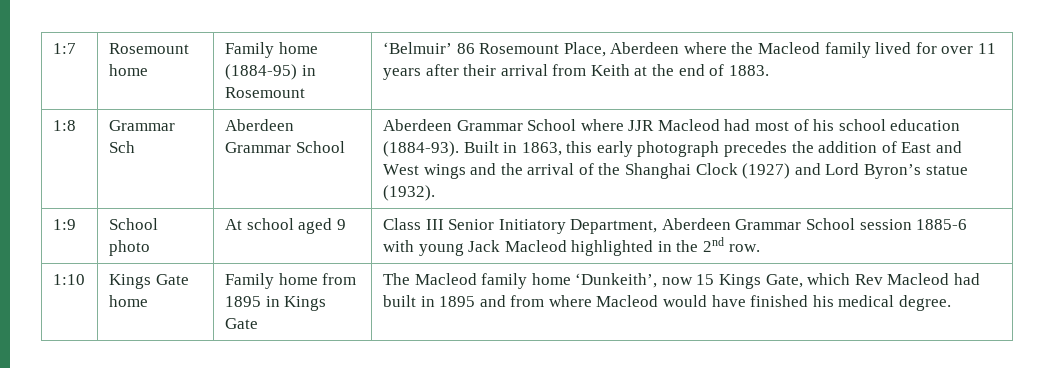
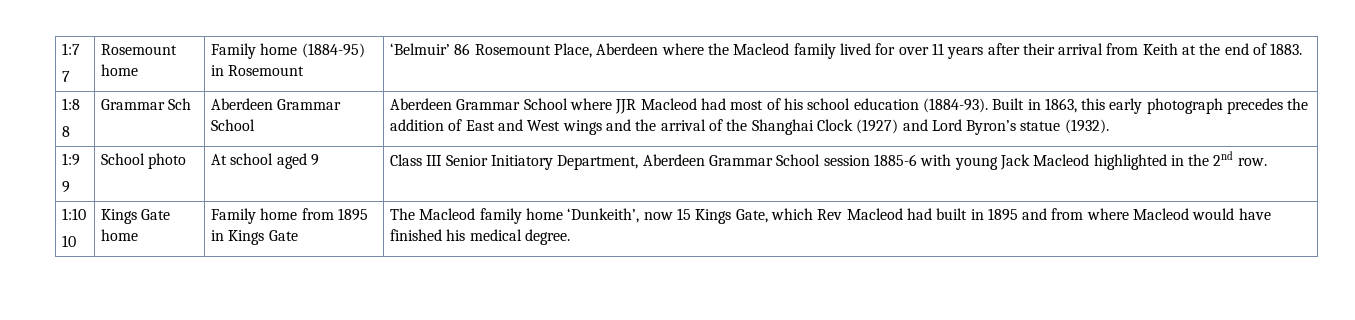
- 1:7 | Rosemount home | Family home (1884-95) in Rosemount | ‘Belmuir’ 86 Rosemount Place, Aberdeen where the Macleod family lived for over 11 years after their arrival from Keith at the end of 1883.
+ 1:7
+ 7 | Rosemount home | Family home (1884-95) in Rosemount | ‘Belmuir’ 86 Rosemount Place, Aberdeen where the Macleod family lived for over 11 years after their arrival from Keith at the end of 1883.
+ 8
- 1:9 | School photo | At school aged 9 | Class III Senior Initiatory Department, Aberdeen Grammar School session 1885-6 with young Jack Macleod highlighted in the 2nd row.
+ 1:9
+ 9 | School photo | At school aged 9 | Class III Senior Initiatory Department, Aberdeen Grammar School session 1885-6 with young Jack Macleod highlighted in the 2nd row.
- 1:10 | Kings Gate home | Family home from 1895 in Kings Gate | The Macleod family home ‘Dunkeith’, now 15 Kings Gate, which Rev Macleod had built in 1895 and from where Macleod would have finished his medical degree.
+ 1:10
+ 10 | Kings Gate home | Family home from 1895 in Kings Gate | The Macleod family home ‘Dunkeith’, now 15 Kings Gate, which Rev Macleod had built in 1895 and from where Macleod would have finished his medical degree.

